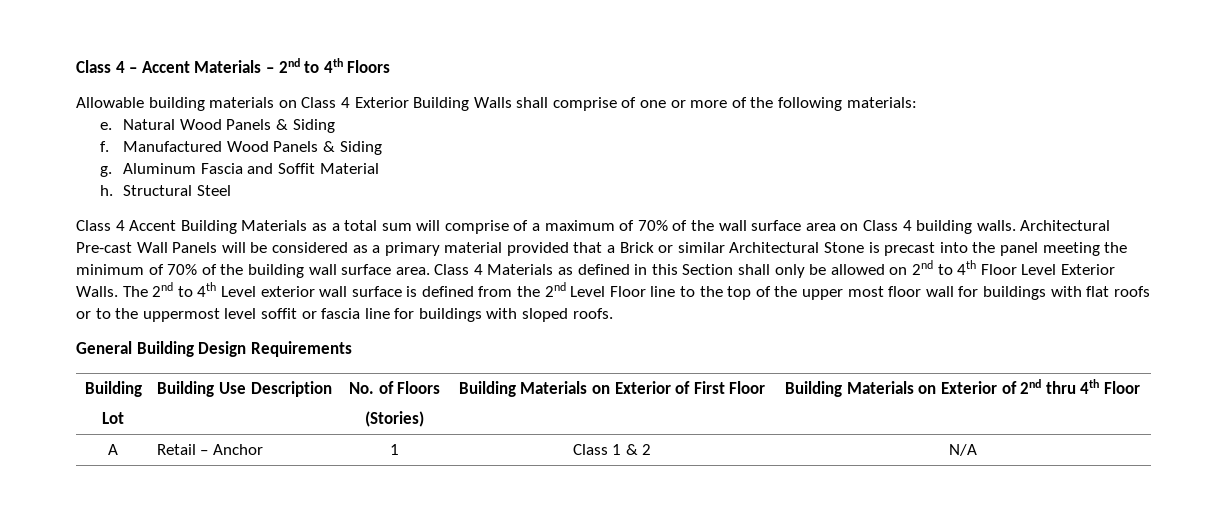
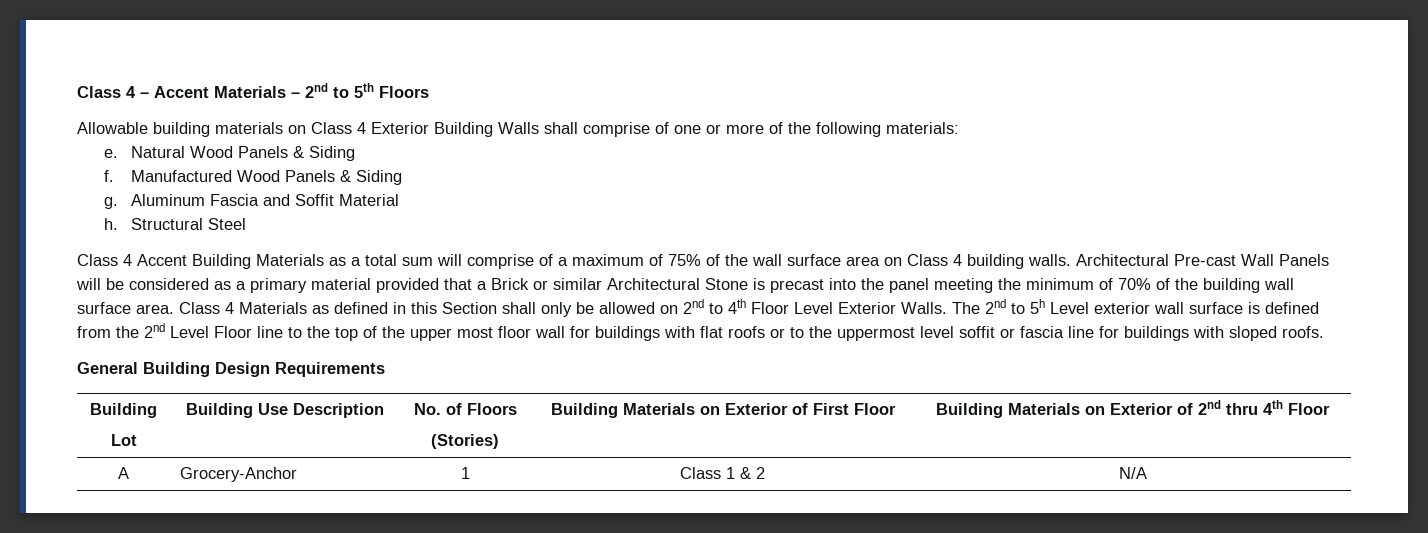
- Class 4 – Accent Materials – 2nd to 4th Floors
+ Class 4 – Accent Materials – 2nd to 5th Floors
- Class 4 Accent Building Materials as a total sum will comprise of a maximum of 70% of the wall surface area on Class 4 building walls.
+ Class 4 Accent Building Materials as a total sum will comprise of a maximum of 75% of the wall surface area on Class 4 building walls.
- The 2nd to 4th Level exterior wall surface is defined from the 2nd Level Floor line to the top of the upper most floor wall for buildings with flat roofs or to the uppermost level soffit or fascia line for buildings with sloped roofs.
+ The 2nd to 5h Level exterior wall surface is defined from the 2nd Level Floor line to the top of the upper most floor wall for buildings with flat roofs or to the uppermost level soffit or fascia line for buildings with sloped roofs.
- A | Retail – Anchor | 1 | Class 1 & 2 | N/A
+ A | Grocery-Anchor | 1 | Class 1 & 2 | N/A

